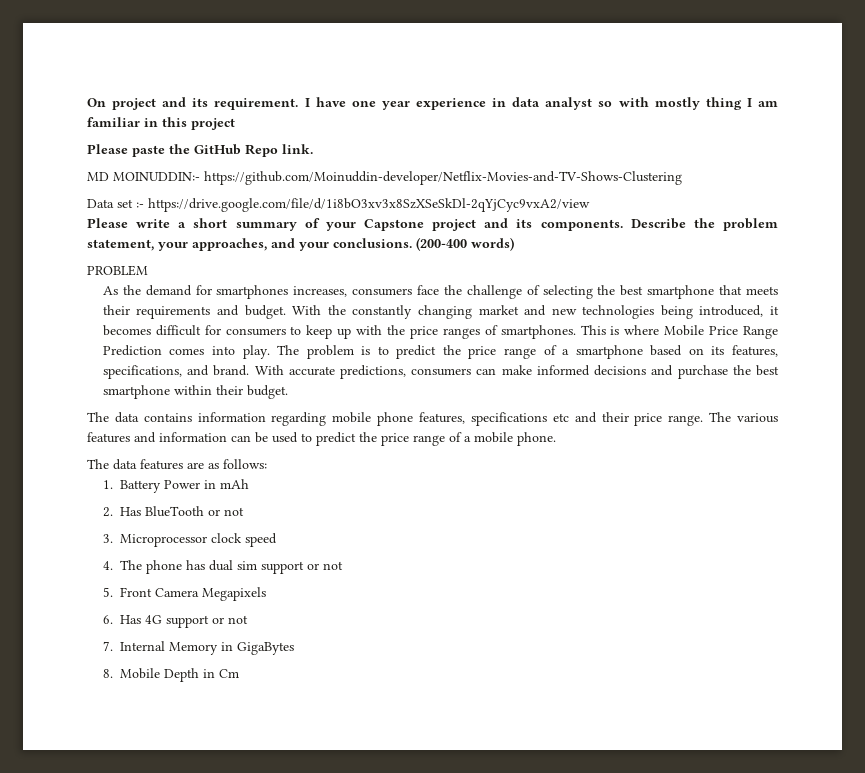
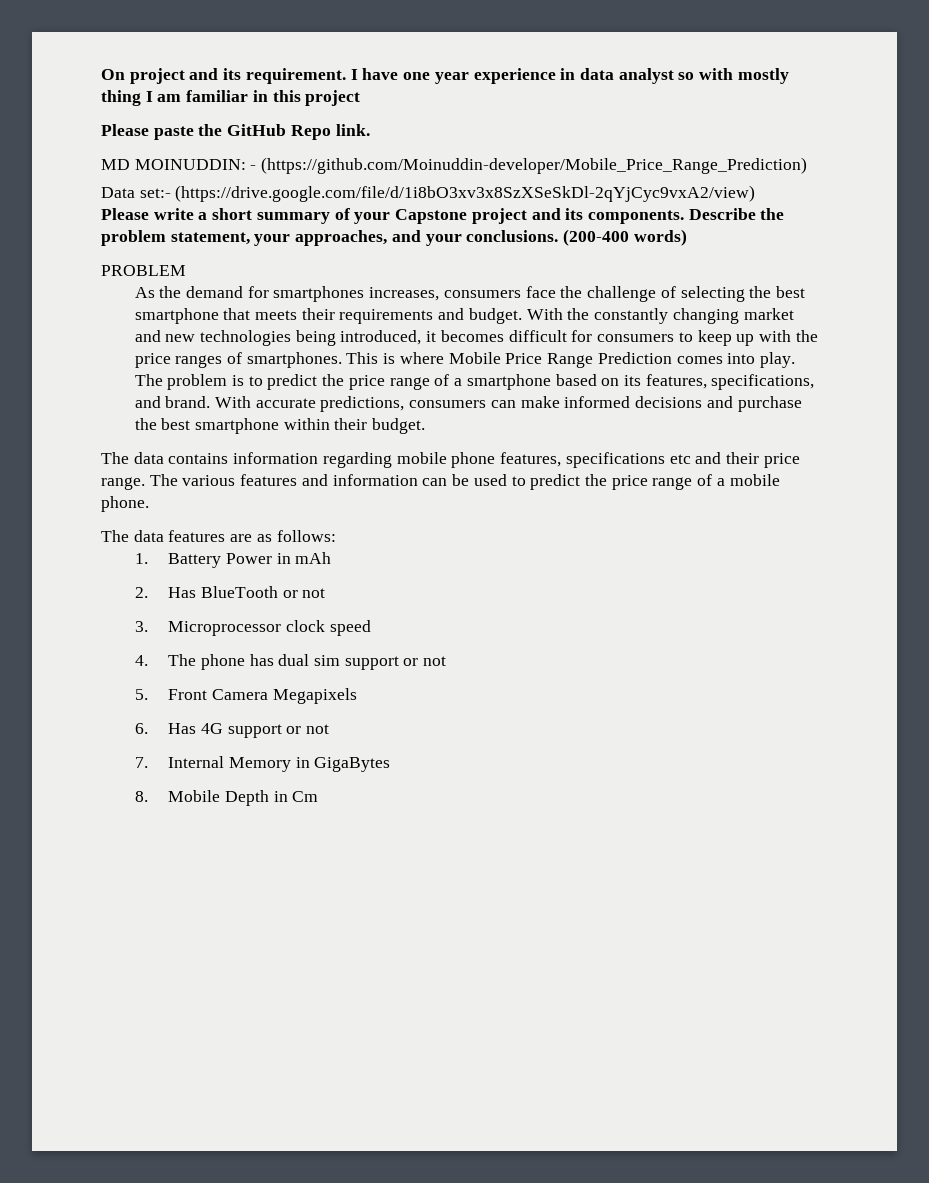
- MD MOINUDDIN:- https://github.com/Moinuddin-developer/Netflix-Movies-and-TV-Shows-Clustering
- Data set :- https://drive.google.com/file/d/1i8bO3xv3x8SzXSeSkDl-2qYjCyc9vxA2/view
+ MD MOINUDDIN: - (https://github.com/Moinuddin-developer/Mobile_Price_Range_Prediction)
+ Data set:- (https://drive.google.com/file/d/1i8bO3xv3x8SzXSeSkDl-2qYjCyc9vxA2/view)

